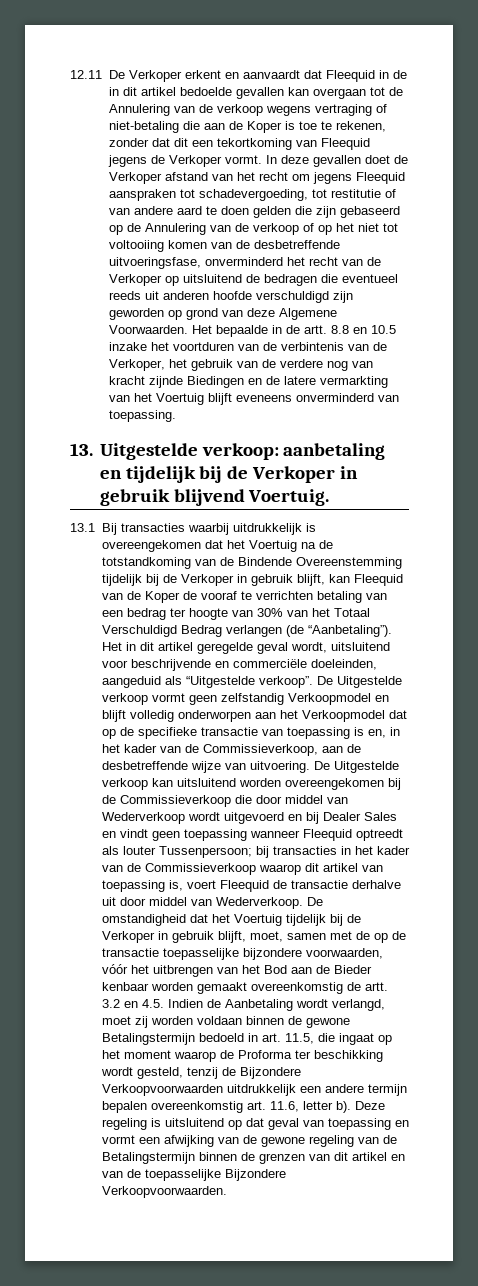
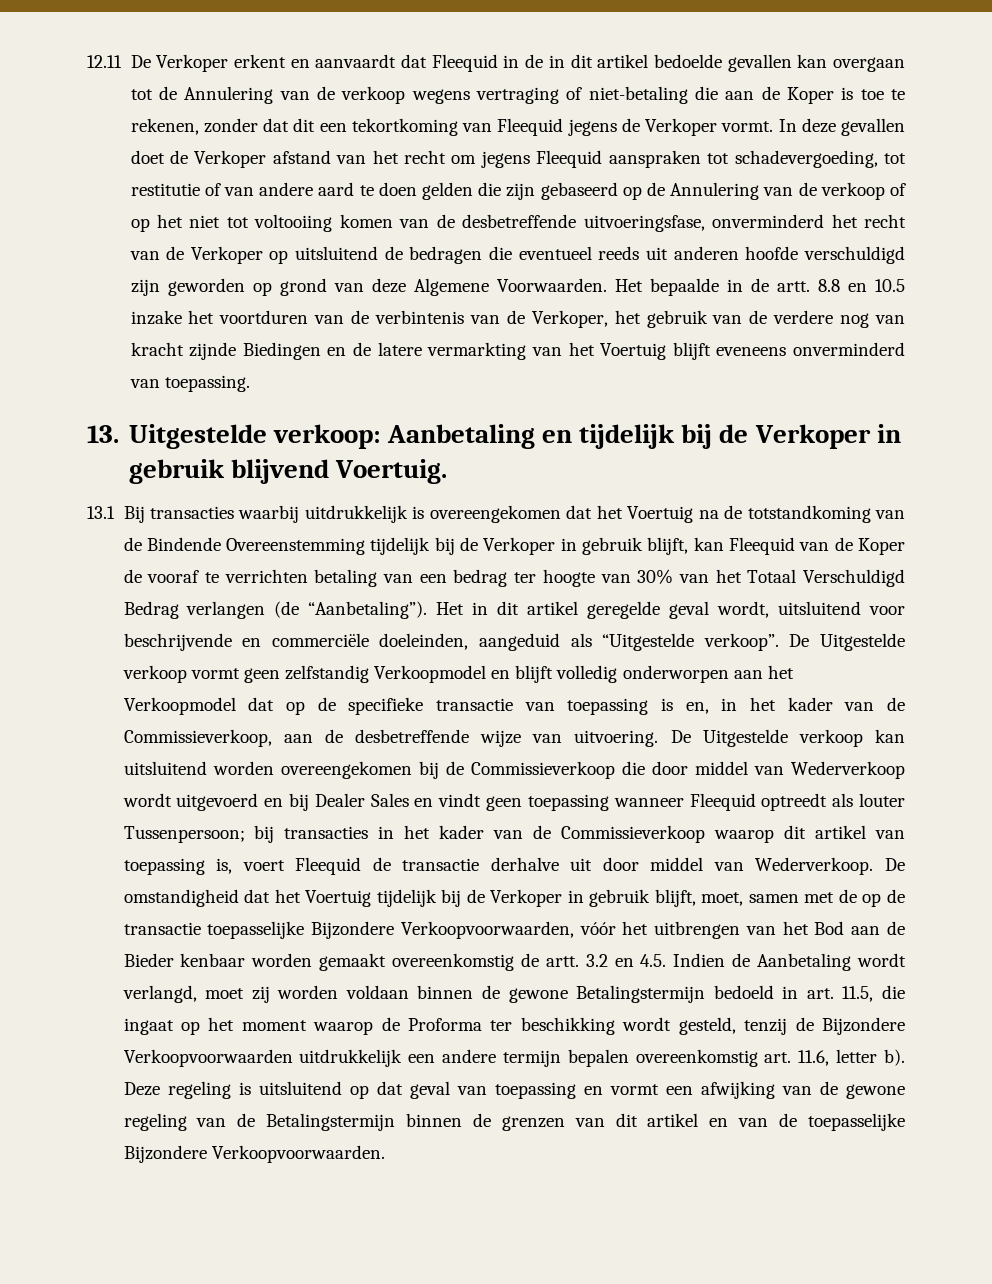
- 13. Uitgestelde verkoop: aanbetaling en tijdelijk bij de Verkoper in gebruik blijvend Voertuig.
+ 13. Uitgestelde verkoop: Aanbetaling en tijdelijk bij de Verkoper in gebruik blijvend Voertuig.
- De omstandigheid dat het Voertuig tijdelijk bij de Verkoper in gebruik blijft, moet, samen met de op de transactie toepasselijke bijzondere voorwaarden, vóór het uitbrengen van het Bod aan de Bieder kenbaar worden gemaakt overeenkomstig de artt.
+ De omstandigheid dat het Voertuig tijdelijk bij de Verkoper in gebruik blijft, moet, samen met de op de transactie toepasselijke Bijzondere Verkoopvoorwaarden, vóór het uitbrengen van het Bod aan de Bieder kenbaar worden gemaakt overeenkomstig de artt.

